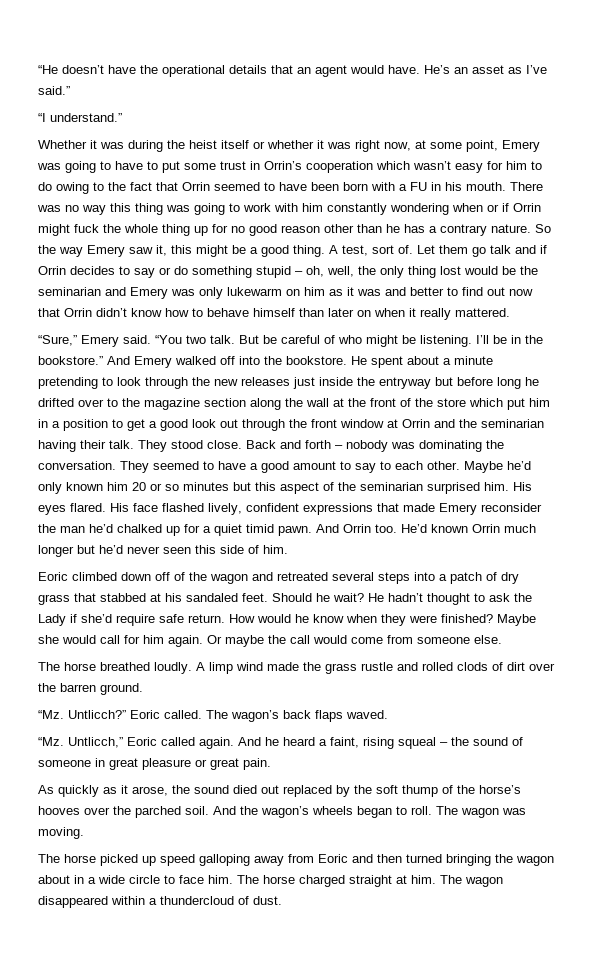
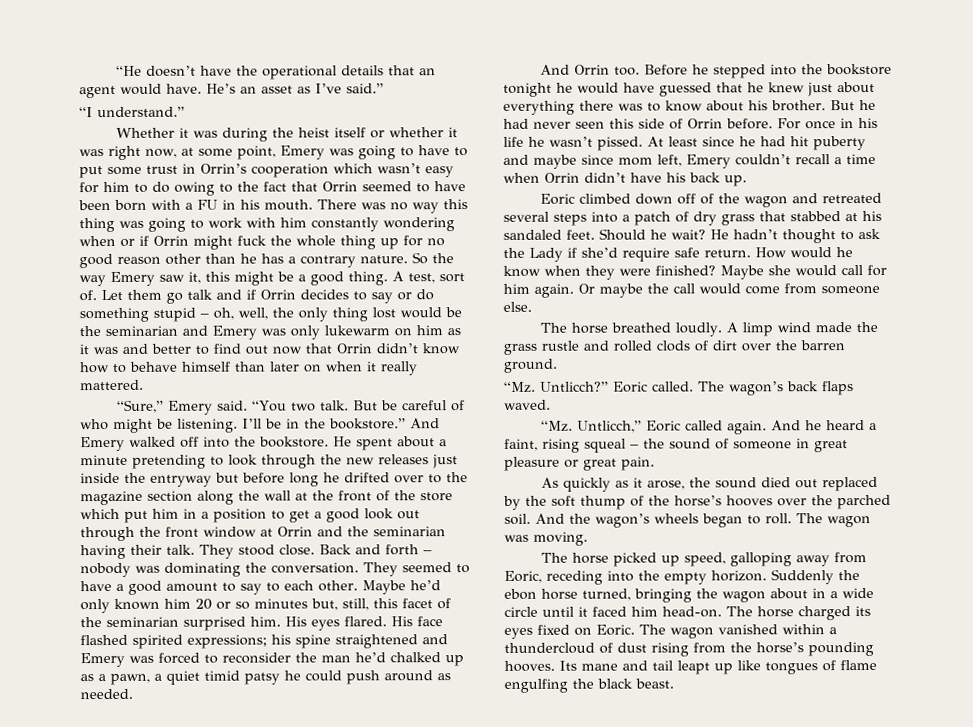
- Maybe he’d only known him 20 or so minutes but this aspect of the seminarian surprised him.
+ Maybe he’d only known him 20 or so minutes but, still, this facet of the seminarian surprised him.
- His face flashed lively, confident expressions that made Emery reconsider the man he’d chalked up for a quiet timid pawn. And Orrin too. He’d known Orrin much longer but he’d never seen this side of him.
+ His face flashed spirited expressions; his spine straightened and Emery was forced to reconsider the man he’d chalked up as a pawn, a quiet timid patsy he could push around as needed.
+ And Orrin too. Before he stepped into the bookstore tonight he would have guessed that he knew just about everything there was to know about his brother. But he had never seen this side of Orrin before. For once in his life he wasn’t pissed. At least since he had hit puberty and maybe since mom left, Emery couldn’t recall a time when Orrin didn’t have his back up.
- The horse picked up speed galloping away from Eoric and then turned bringing the wagon about in a wide circle to face him. The horse charged straight at him. The wagon disappeared within a thundercloud of dust.
+ The horse picked up speed, galloping away from Eoric, receding into the empty horizon. Suddenly the ebon horse turned, bringing the wagon about in a wide circle until it faced him head-on. The horse charged its eyes fixed on Eoric. The wagon vanished within a thundercloud of dust rising from the horse’s pounding hooves. Its mane and tail leapt up like tongues of flame engulfing the black beast.

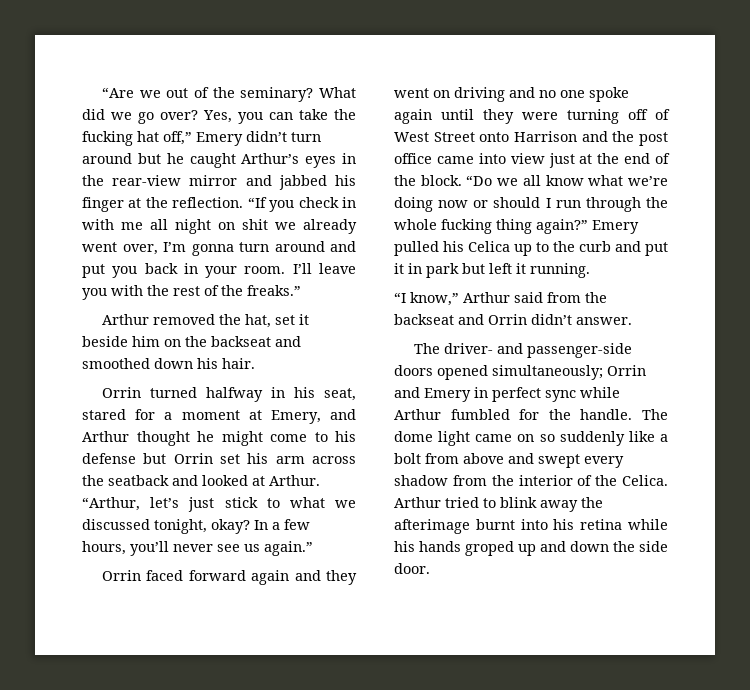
- “He doesn’t have the operational details that an agent would have. He’s an asset as I’ve said.”
- “I understand.”
- Whether it was during the heist itself or whether it was right now, at some point, Emery was going to have to put some trust in Orrin’s cooperation which wasn’t easy for him to do owing to the fact that Orrin seemed to have been born with a FU in his mouth. There was no way this thing was going to work with him constantly wondering when or if Orrin might fuck the whole thing up for no good reason other than he has a contrary nature. So the way Emery saw it, this might be a good thing. A test, sort of. Let them go talk and if Orrin decides to say or do something stupid – oh, well, the only thing lost would be the seminarian and Emery was only lukewarm on him as it was and better to find out now that Orrin didn’t know how to behave himself than later on when it really mattered.
- “Sure,” Emery said. “You two talk. But be careful of who might be listening. I’ll be in the bookstore.” And Emery walked off into the bookstore. He spent about a minute pretending to look through the new releases just inside the entryway but before long he drifted over to the magazine section along the wall at the front of the store which put him in a position to get a good look out through the front window at Orrin and the seminarian having their talk. They stood close. Back and forth – nobody was dominating the conversation. They seemed to have a good amount to say to each other. Maybe he’d only known him 20 or so minutes but, still, this facet of the seminarian surprised him. His eyes flared. His face flashed spirited expressions; his spine straightened and Emery was forced to reconsider the man he’d chalked up as a pawn, a quiet timid patsy he could push around as needed.
- And Orrin too. Before he stepped into the bookstore tonight he would have guessed that he knew just about everything there was to know about his brother. But he had never seen this side of Orrin before. For once in his life he wasn’t pissed. At least since he had hit puberty and maybe since mom left, Emery couldn’t recall a time when Orrin didn’t have his back up.
- Eoric climbed down off of the wagon and retreated several steps into a patch of dry grass that stabbed at his sandaled feet. Should he wait? He hadn’t thought to ask the Lady if she’d require safe return. How would he know when they were finished? Maybe she would call for him again. Or maybe the call would come from someone else.
- The horse breathed loudly. A limp wind made the grass rustle and rolled clods of dirt over the barren ground.
- “Mz. Untlicch?” Eoric called. The wagon’s back flaps waved.
- “Mz. Untlicch,” Eoric called again. And he heard a faint, rising squeal – the sound of someone in great pleasure or great pain.
- As quickly as it arose, the sound died out replaced by the soft thump of the horse’s hooves over the parched soil. And the wagon’s wheels began to roll. The wagon was moving.
- The horse picked up speed, galloping away from Eoric, receding into the empty horizon. Suddenly the ebon horse turned, bringing the wagon about in a wide circle until it faced him head-on. The horse charged its eyes fixed on Eoric. The wagon vanished within a thundercloud of dust rising from the horse’s pounding hooves. Its mane and tail leapt up like tongues of flame engulfing the black beast.
+ “Are we out of the seminary? What did we go over? Yes, you can take the fucking hat off,” Emery didn’t turn around but he caught Arthur’s eyes in the rear-view mirror and jabbed his finger at the reflection. “If you check in with me all night on shit we already went over, I’m gonna turn around and put you back in your room. I’ll leave you with the rest of the freaks.”
+ Arthur removed the hat, set it beside him on the backseat and smoothed down his hair.
+ Orrin turned halfway in his seat, stared for a moment at Emery, and Arthur thought he might come to his defense but Orrin set his arm across the seatback and looked at Arthur. “Arthur, let’s just stick to what we discussed tonight, okay? In a few hours, you’ll never see us again.”
+ Orrin faced forward again and they went on driving and no one spoke again until they were turning off of West Street onto Harrison and the post office came into view just at the end of the block. “Do we all know what we’re doing now or should I run through the whole fucking thing again?” Emery pulled his Celica up to the curb and put it in park but left it running.
+ “I know,” Arthur said from the backseat and Orrin didn’t answer.
+ The driver- and passenger-side doors opened simultaneously; Orrin and Emery in perfect sync while Arthur fumbled for the handle. The dome light came on so suddenly like a bolt from above and swept every shadow from the interior of the Celica. Arthur tried to blink away the afterimage burnt into his retina while his hands groped up and down the side door.

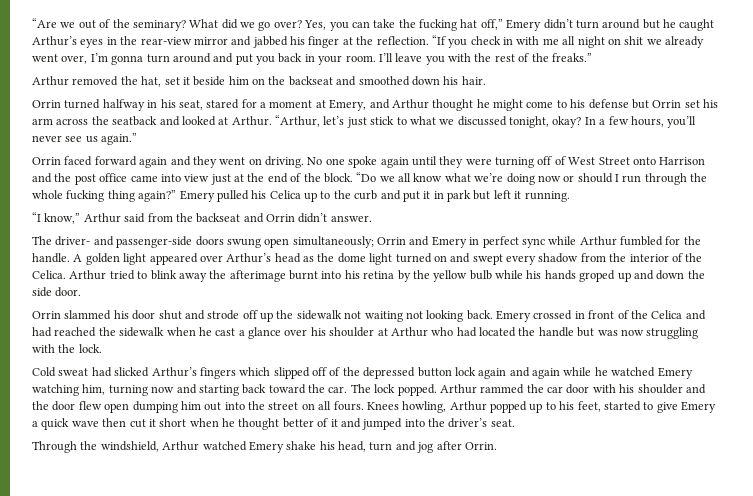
- Orrin faced forward again and they went on driving and no one spoke again until they were turning off of West Street onto Harrison and the post office came into view just at the end of the block.
+ Orrin faced forward again and they went on driving. No one spoke again until they were turning off of West Street onto Harrison and the post office came into view just at the end of the block.
- The driver- and passenger-side doors opened simultaneously; Orrin and Emery in perfect sync while Arthur fumbled for the handle.
+ The driver- and passenger-side doors swung open simultaneously; Orrin and Emery in perfect sync while Arthur fumbled for the handle.
- The dome light came on so suddenly like a bolt from above and swept every shadow from the interior of the Celica.
+ A golden light appeared over Arthur’s head as the dome light turned on and swept every shadow from the interior of the Celica.
- Arthur tried to blink away the afterimage burnt into his retina while his hands groped up and down the side door.
+ Arthur tried to blink away the afterimage burnt into his retina by the yellow bulb while his hands groped up and down the side door.
+ Orrin slammed his door shut and strode off up the sidewalk not waiting not looking back. Emery crossed in front of the Celica and had reached the sidewalk when he cast a glance over his shoulder at Arthur who had located the handle but was now struggling with the lock.
+ Cold sweat had slicked Arthur’s fingers which slipped off of the depressed button lock again and again while he watched Emery watching him, turning now and starting back toward the car. The lock popped. Arthur rammed the car door with his shoulder and the door flew open dumping him out into the street on all fours. Knees howling, Arthur popped up to his feet, started to give Emery a quick wave then cut it short when he thought better of it and jumped into the driver’s seat.
+ Through the windshield, Arthur watched Emery shake his head, turn and jog after Orrin.

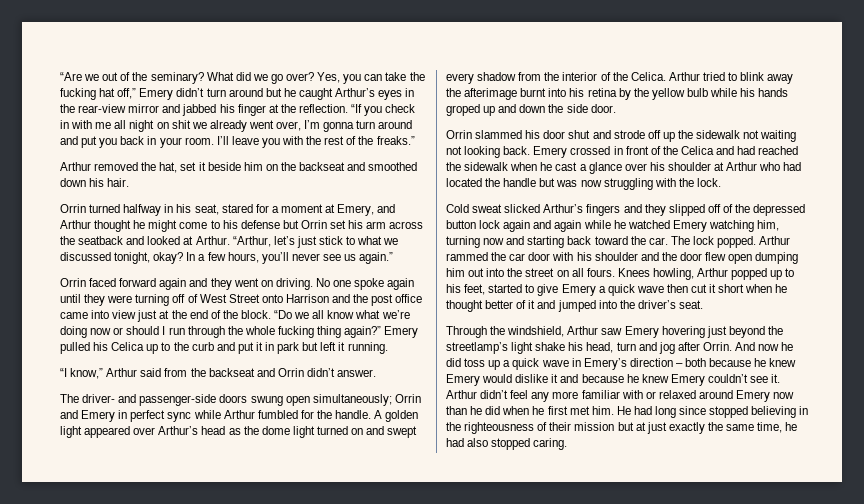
- Cold sweat had slicked Arthur’s fingers which slipped off of the depressed button lock again and again while he watched Emery watching him, turning now and starting back toward the car.
+ Cold sweat slicked Arthur’s fingers and they slipped off of the depressed button lock again and again while he watched Emery watching him, turning now and starting back toward the car.
- Through the windshield, Arthur watched Emery shake his head, turn and jog after Orrin.
+ Through the windshield, Arthur saw Emery hovering just beyond the streetlamp’s light shake his head, turn and jog after Orrin.
+ And now he did toss up a quick wave in Emery’s direction – both because he knew Emery would dislike it and because he knew Emery couldn’t see it. Arthur didn’t feel any more familiar with or relaxed around Emery now than he did when he first met him. He had long since stopped believing in the righteousness of their mission but at just exactly the same time, he had also stopped caring.

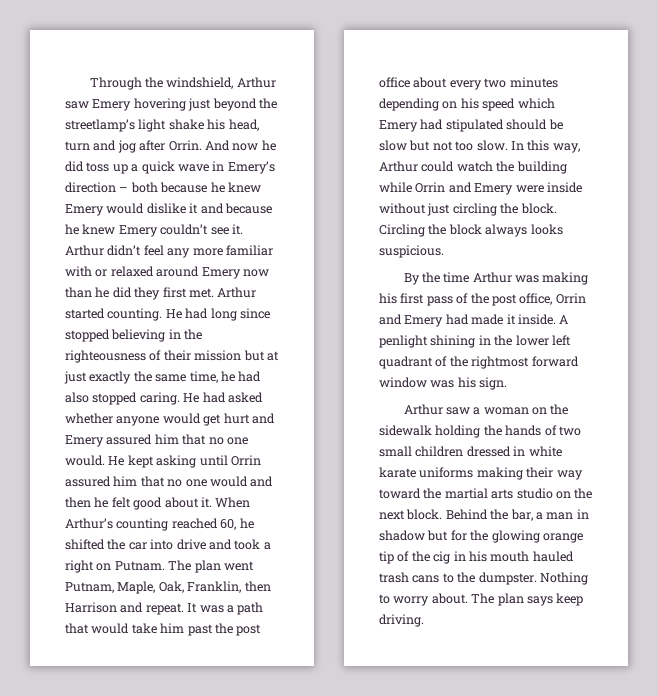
- “Are we out of the seminary? What did we go over? Yes, you can take the fucking hat off,” Emery didn’t turn around but he caught Arthur’s eyes in the rear-view mirror and jabbed his finger at the reflection. “If you check in with me all night on shit we already went over, I’m gonna turn around and put you back in your room. I’ll leave you with the rest of the freaks.”
- Arthur removed the hat, set it beside him on the backseat and smoothed down his hair.
- Orrin turned halfway in his seat, stared for a moment at Emery, and Arthur thought he might come to his defense but Orrin set his arm across the seatback and looked at Arthur. “Arthur, let’s just stick to what we discussed tonight, okay? In a few hours, you’ll never see us again.”
- Orrin faced forward again and they went on driving. No one spoke again until they were turning off of West Street onto Harrison and the post office came into view just at the end of the block. “Do we all know what we’re doing now or should I run through the whole fucking thing again?” Emery pulled his Celica up to the curb and put it in park but left it running.
- “I know,” Arthur said from the backseat and Orrin didn’t answer.
- The driver- and passenger-side doors swung open simultaneously; Orrin and Emery in perfect sync while Arthur fumbled for the handle. A golden light appeared over Arthur’s head as the dome light turned on and swept every shadow from the interior of the Celica. Arthur tried to blink away the afterimage burnt into his retina by the yellow bulb while his hands groped up and down the side door.
- Orrin slammed his door shut and strode off up the sidewalk not waiting not looking back. Emery crossed in front of the Celica and had reached the sidewalk when he cast a glance over his shoulder at Arthur who had located the handle but was now struggling with the lock.
- Cold sweat slicked Arthur’s fingers and they slipped off of the depressed button lock again and again while he watched Emery watching him, turning now and starting back toward the car. The lock popped. Arthur rammed the car door with his shoulder and the door flew open dumping him out into the street on all fours. Knees howling, Arthur popped up to his feet, started to give Emery a quick wave then cut it short when he thought better of it and jumped into the driver’s seat.
- Arthur didn’t feel any more familiar with or relaxed around Emery now than he did when he first met him.
+ Arthur didn’t feel any more familiar with or relaxed around Emery now than he did they first met. Arthur started counting.
+ He had asked whether anyone would get hurt and Emery assured him that no one would. He kept asking until Orrin assured him that no one would and then he felt good about it. When Arthur’s counting reached 60, he shifted the car into drive and took a right on Putnam. The plan went Putnam, Maple, Oak, Franklin, then Harrison and repeat. It was a path that would take him past the post office about every two minutes depending on his speed which Emery had stipulated should be slow but not too slow. In this way, Arthur could watch the building while Orrin and Emery were inside without just circling the block. Circling the block always looks suspicious.
+ By the time Arthur was making his first pass of the post office, Orrin and Emery had made it inside. A penlight shining in the lower left quadrant of the rightmost forward window was his sign.
+ Arthur saw a woman on the sidewalk holding the hands of two small children dressed in white karate uniforms making their way toward the martial arts studio on the next block. Behind the bar, a man in shadow but for the glowing orange tip of the cig in his mouth hauled trash cans to the dumpster. Nothing to worry about. The plan says keep driving.

